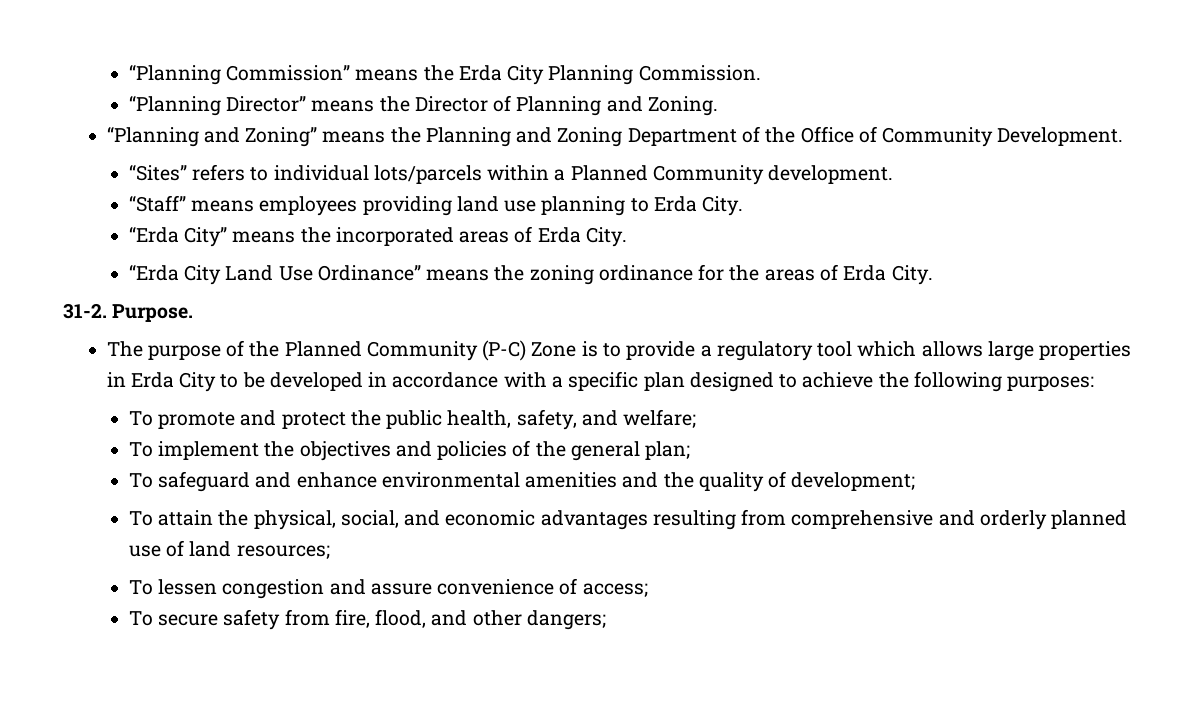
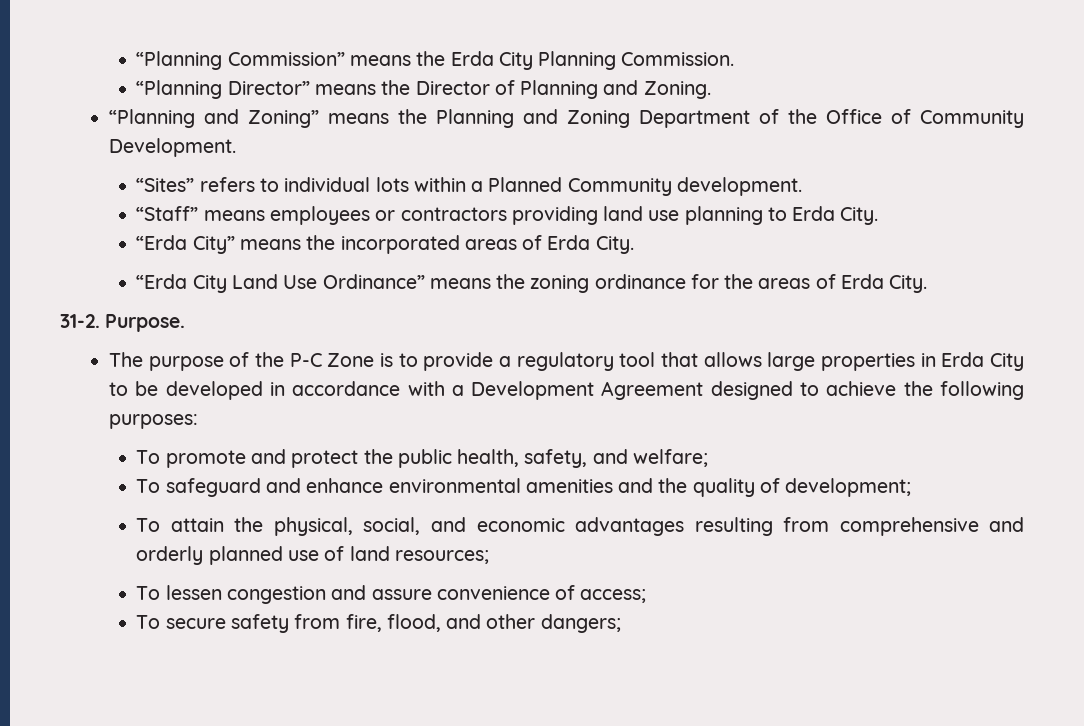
- “Sites” refers to individual lots/parcels within a Planned Community development.
+ “Sites” refers to individual lots within a Planned Community development.
- “Staff” means employees providing land use planning to Erda City.
+ “Staff” means employees or contractors providing land use planning to Erda City.
- The purpose of the Planned Community (P-C) Zone is to provide a regulatory tool which allows large properties in Erda City to be developed in accordance with a specific plan designed to achieve the following purposes:
+ The purpose of the P-C Zone is to provide a regulatory tool that allows large properties in Erda City to be developed in accordance with a Development Agreement designed to achieve the following purposes:
- To implement the objectives and policies of the general plan;

